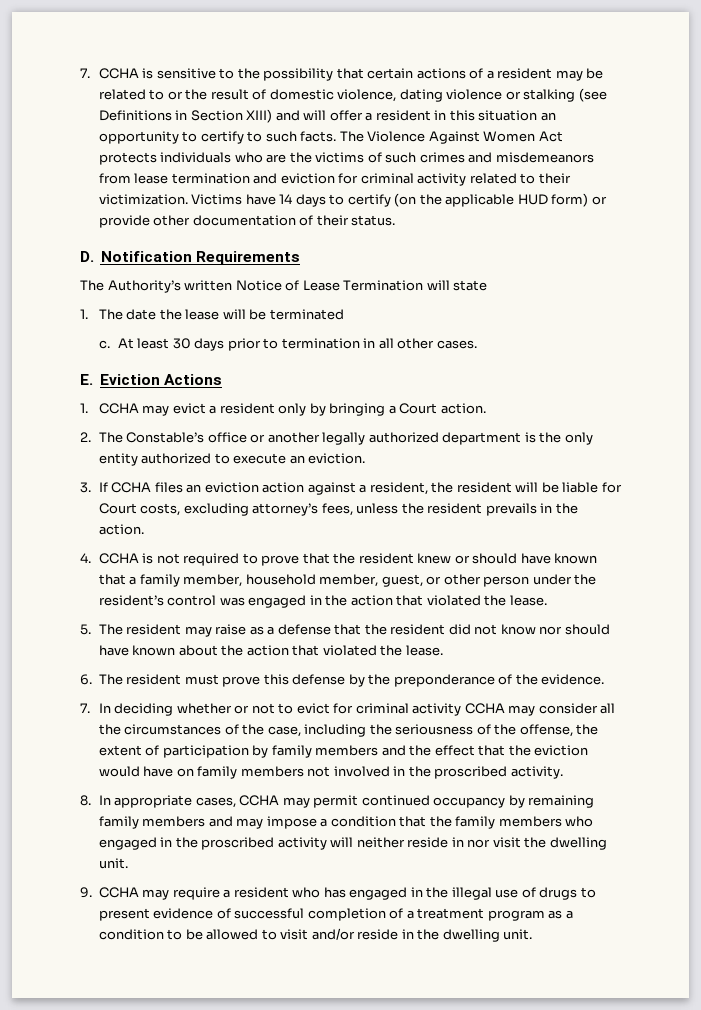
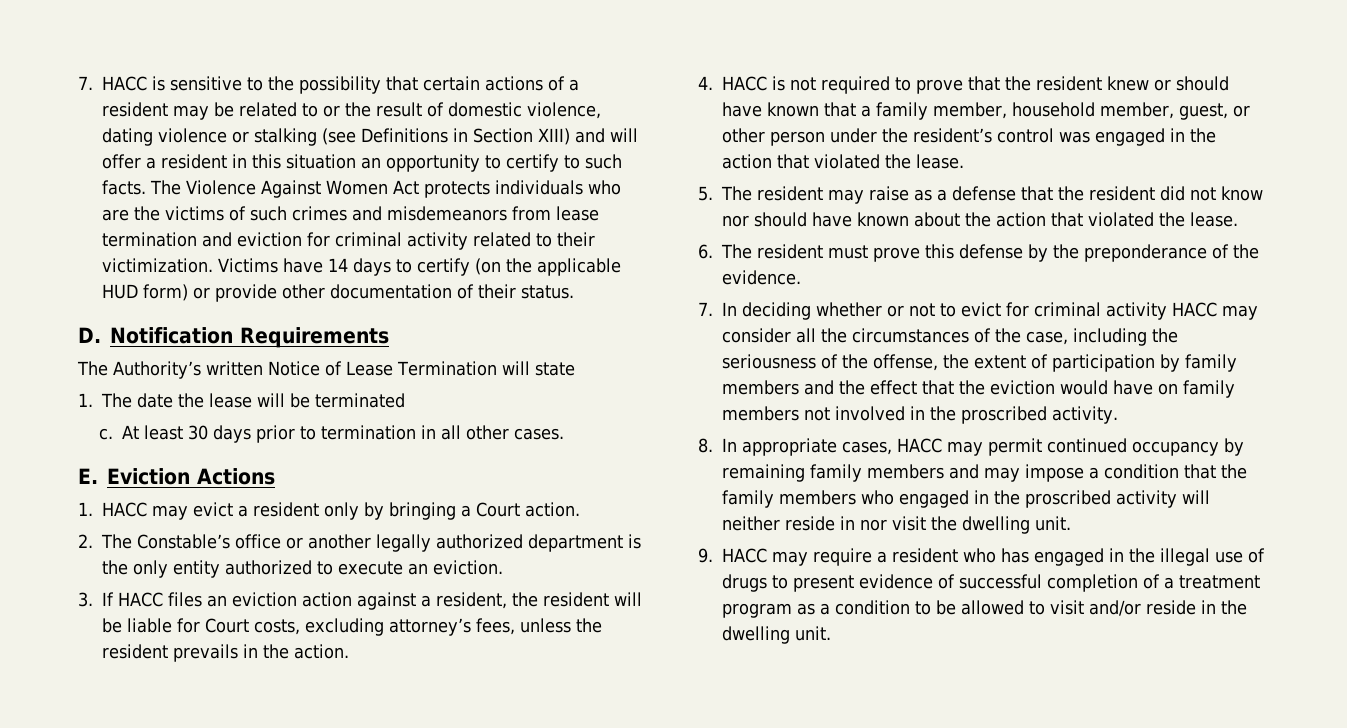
- 7. CCHA is sensitive to the possibility that certain actions of a resident may be related to or the result of domestic violence, dating violence or stalking (see Definitions in Section XIII) and will offer a resident in this situation an opportunity to certify to such facts.
+ 7. HACC is sensitive to the possibility that certain actions of a resident may be related to or the result of domestic violence, dating violence or stalking (see Definitions in Section XIII) and will offer a resident in this situation an opportunity to certify to such facts.
- 1. CCHA may evict a resident only by bringing a Court action.
+ 1. HACC may evict a resident only by bringing a Court action.
- 3. If CCHA files an eviction action against a resident, the resident will be liable for Court costs, excluding attorney’s fees, unless the resident prevails in the action.
+ 3. If HACC files an eviction action against a resident, the resident will be liable for Court costs, excluding attorney’s fees, unless the resident prevails in the action.
- 4. CCHA is not required to prove that the resident knew or should have known that a family member, household member, guest, or other person under the resident’s control was engaged in the action that violated the lease.
+ 4. HACC is not required to prove that the resident knew or should have known that a family member, household member, guest, or other person under the resident’s control was engaged in the action that violated the lease.
- 7. In deciding whether or not to evict for criminal activity CCHA may consider all the circumstances of the case, including the seriousness of the offense, the extent of participation by family members and the effect that the eviction would have on family members not involved in the proscribed activity.
+ 7. In deciding whether or not to evict for criminal activity HACC may consider all the circumstances of the case, including the seriousness of the offense, the extent of participation by family members and the effect that the eviction would have on family members not involved in the proscribed activity.
- 8. In appropriate cases, CCHA may permit continued occupancy by remaining family members and may impose a condition that the family members who engaged in the proscribed activity will neither reside in nor visit the dwelling unit.
+ 8. In appropriate cases, HACC may permit continued occupancy by remaining family members and may impose a condition that the family members who engaged in the proscribed activity will neither reside in nor visit the dwelling unit.
- 9. CCHA may require a resident who has engaged in the illegal use of drugs to present evidence of successful completion of a treatment program as a condition to be allowed to visit and/or reside in the dwelling unit.
+ 9. HACC may require a resident who has engaged in the illegal use of drugs to present evidence of successful completion of a treatment program as a condition to be allowed to visit and/or reside in the dwelling unit.

